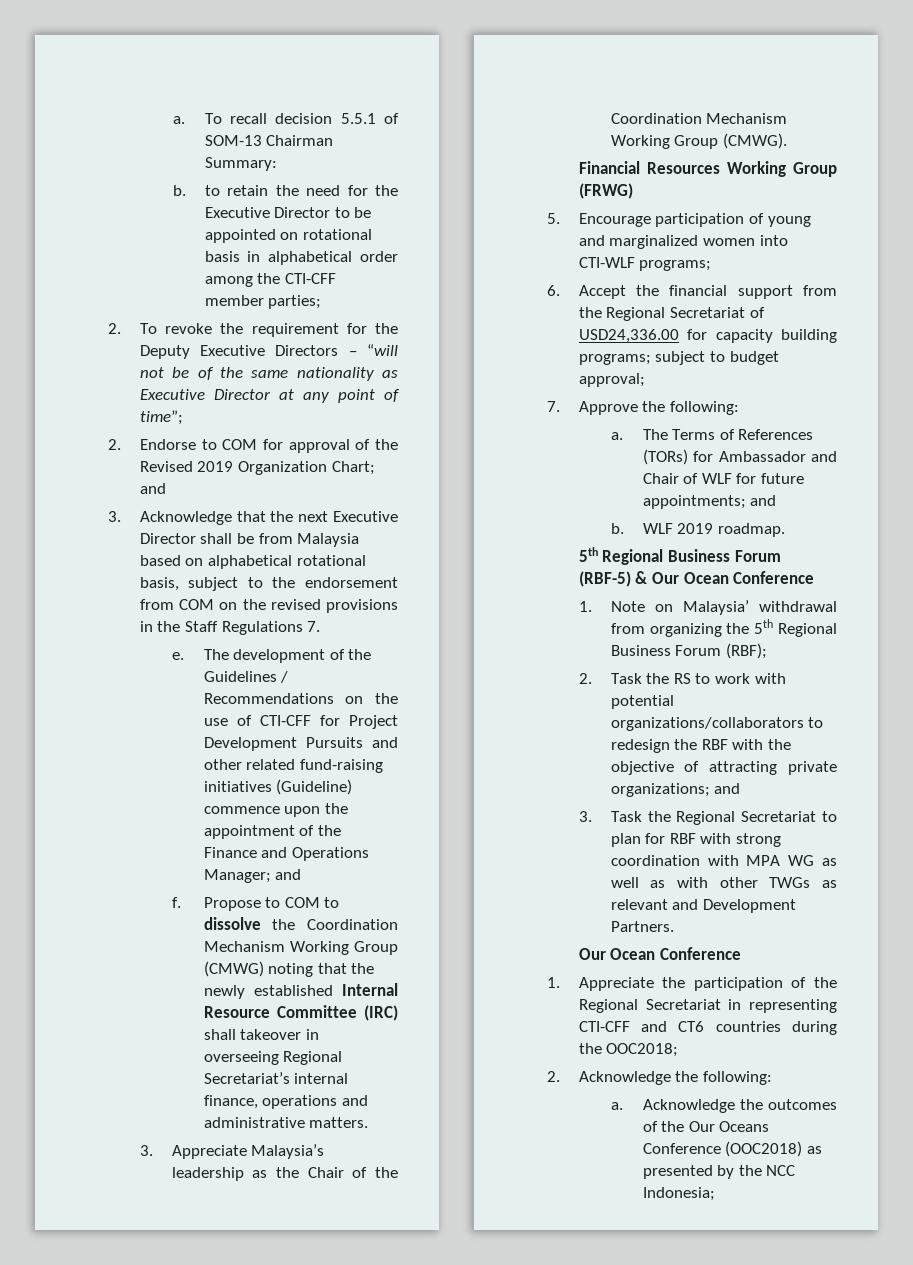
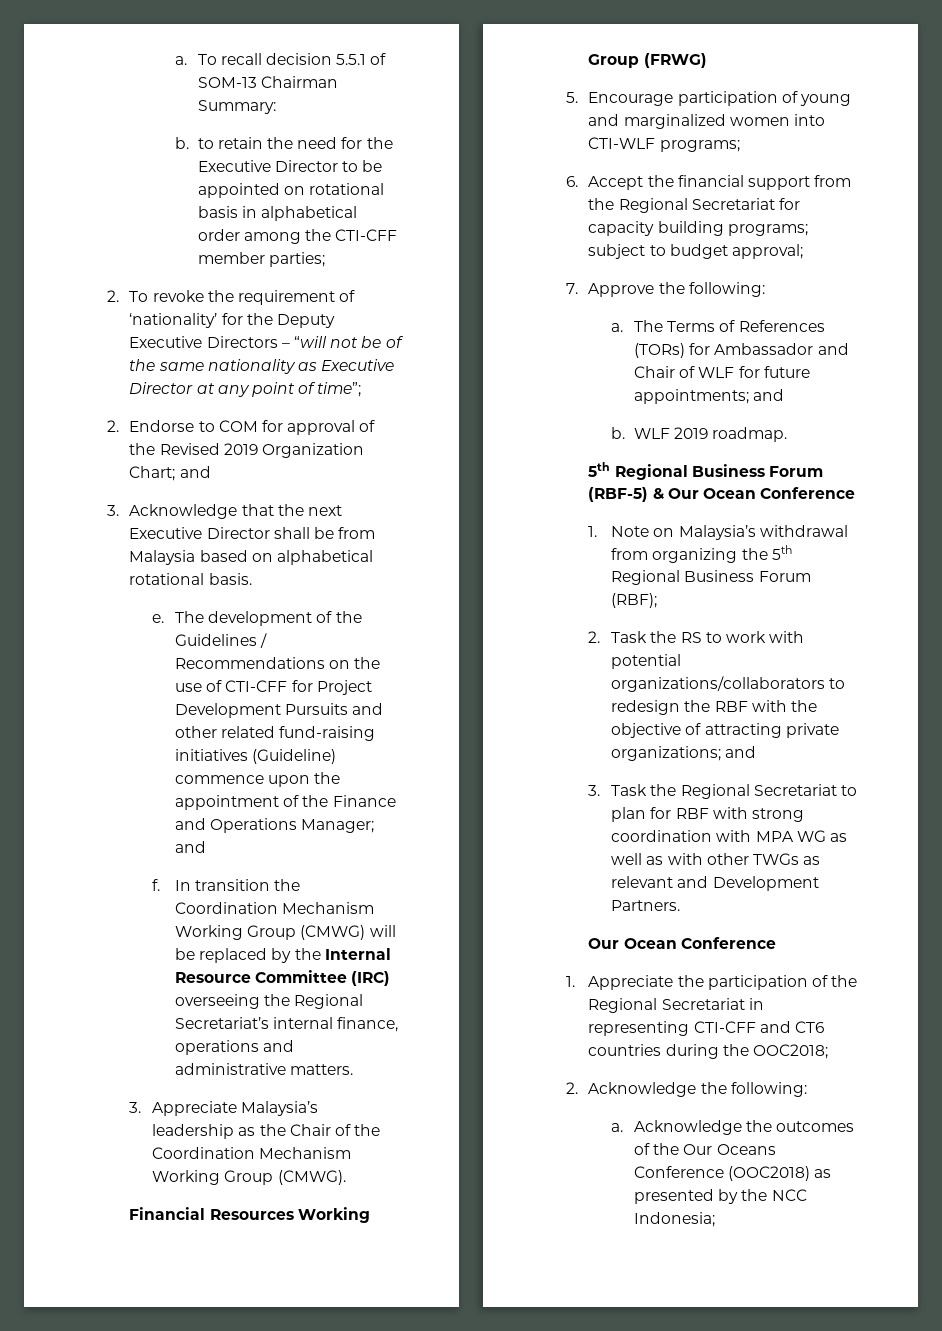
- 2. To revoke the requirement for the Deputy Executive Directors – “will not be of the same nationality as Executive Director at any point of time”;
+ 2. To revoke the requirement of ‘nationality’ for the Deputy Executive Directors – “will not be of the same nationality as Executive Director at any point of time”;
- 3. Acknowledge that the next Executive Director shall be from Malaysia based on alphabetical rotational basis, subject to the endorsement from COM on the revised provisions in the Staff Regulations 7.
+ 3. Acknowledge that the next Executive Director shall be from Malaysia based on alphabetical rotational basis.
- Propose to COM to dissolve the Coordination Mechanism Working Group (CMWG) noting that the newly established Internal Resource Committee (IRC) shall takeover in overseeing Regional Secretariat’s internal finance, operations and administrative matters.
+ In transition the Coordination Mechanism Working Group (CMWG) will be replaced by the Internal Resource Committee (IRC) overseeing the Regional Secretariat’s internal finance, operations and administrative matters.
- 6. Accept the financial support from the Regional Secretariat of USD24,336.00 for capacity building programs; subject to budget approval;
+ 6. Accept the financial support from the Regional Secretariat for capacity building programs; subject to budget approval;
- 1. Note on Malaysia’ withdrawal from organizing the 5th Regional Business Forum (RBF);
+ 1. Note on Malaysia’s withdrawal from organizing the 5th Regional Business Forum (RBF);

